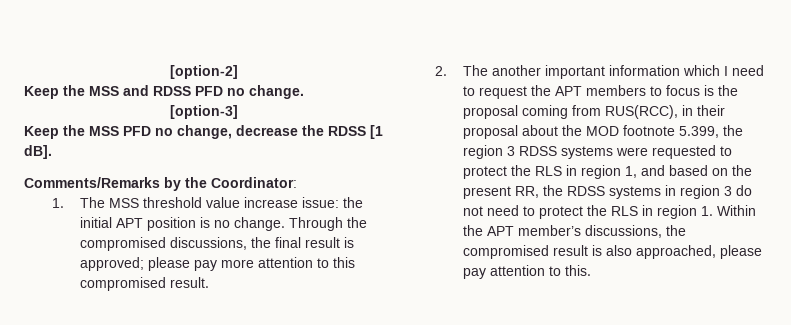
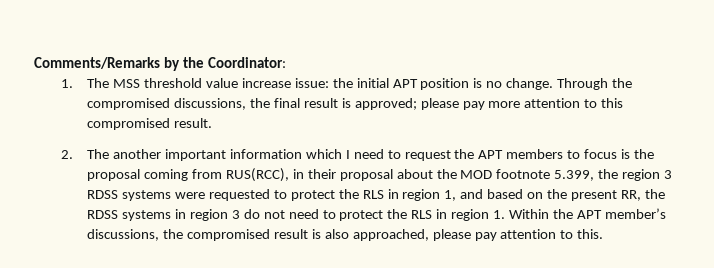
- [option-2]
- Keep the MSS and RDSS PFD no change.
- [option-3]
- Keep the MSS PFD no change, decrease the RDSS [1 dB].

